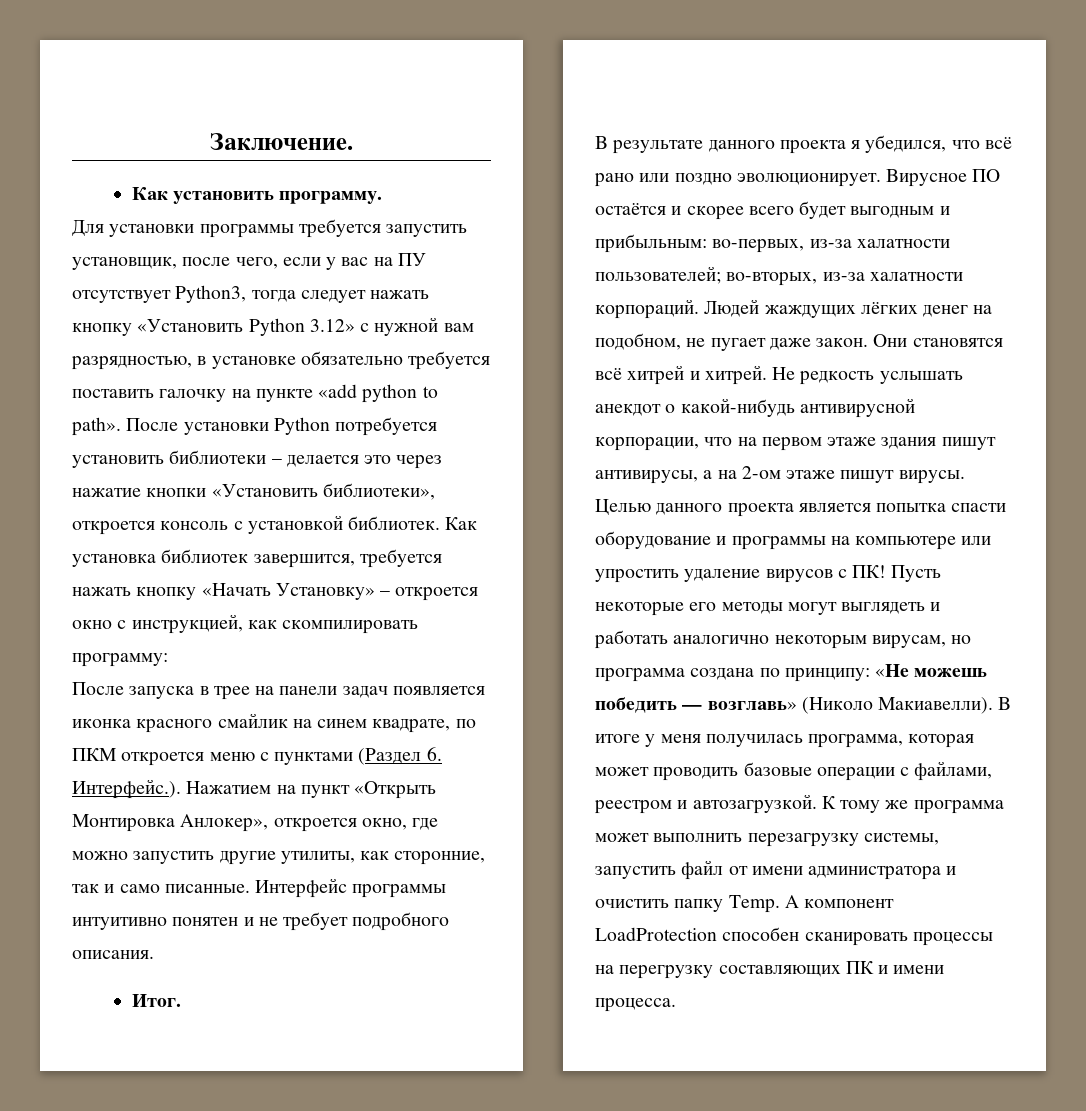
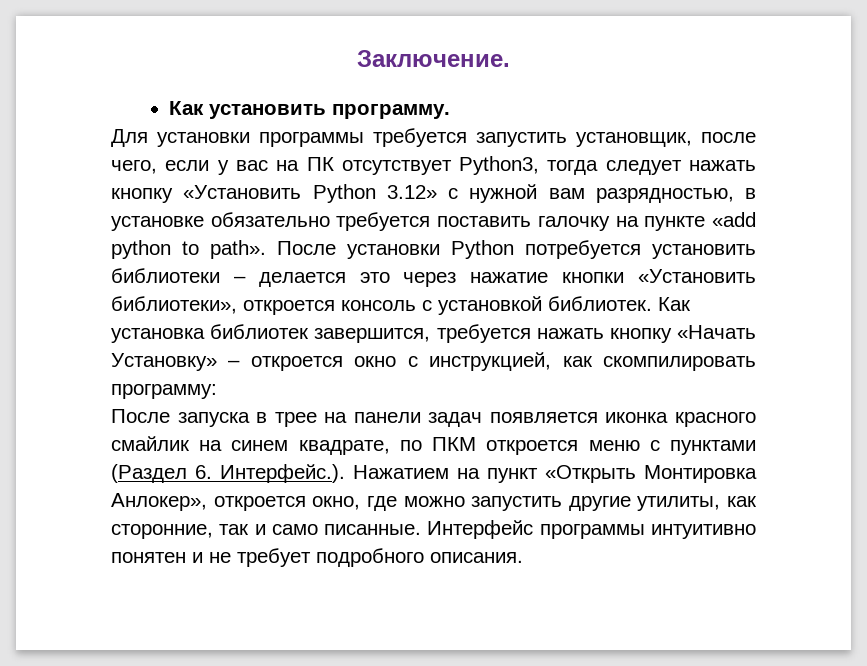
- Для установки программы требуется запустить установщик, после чего, если у вас на ПУ отсутствует Python3, тогда следует нажать кнопку «Установить Python 3.12» с нужной вам разрядностью, в установке обязательно требуется поставить галочку на пункте «add python to path».
+ Для установки программы требуется запустить установщик, после чего, если у вас на ПК отсутствует Python3, тогда следует нажать кнопку «Установить Python 3.12» с нужной вам разрядностью, в установке обязательно требуется поставить галочку на пункте «add python to path».
- Итог.
- В результате данного проекта я убедился, что всё рано или поздно эволюционирует. Вирусное ПО остаётся и скорее всего будет выгодным и прибыльным: во-первых, из-за халатности пользователей; во-вторых, из-за халатности корпораций. Людей жаждущих лёгких денег на подобном, не пугает даже закон. Они становятся всё хитрей и хитрей. Не редкость услышать анекдот о какой-нибудь антивирусной корпорации, что на первом этаже здания пишут антивирусы, а на 2-ом этаже пишут вирусы. Целью данного проекта является попытка спасти оборудование и программы на компьютере или упростить удаление вирусов с ПК! Пусть некоторые его методы могут выглядеть и работать аналогично некоторым вирусам, но программа создана по принципу: «Не можешь победить — возглавь» (Николо Макиавелли). В итоге у меня получилась программа, которая может проводить базовые операции с файлами, реестром и автозагрузкой. К тому же программа может выполнить перезагрузку системы, запустить файл от имени администратора и очистить папку Temp. А компонент LoadProtection способен сканировать процессы на перегрузку составляющих ПК и имени процесса.

